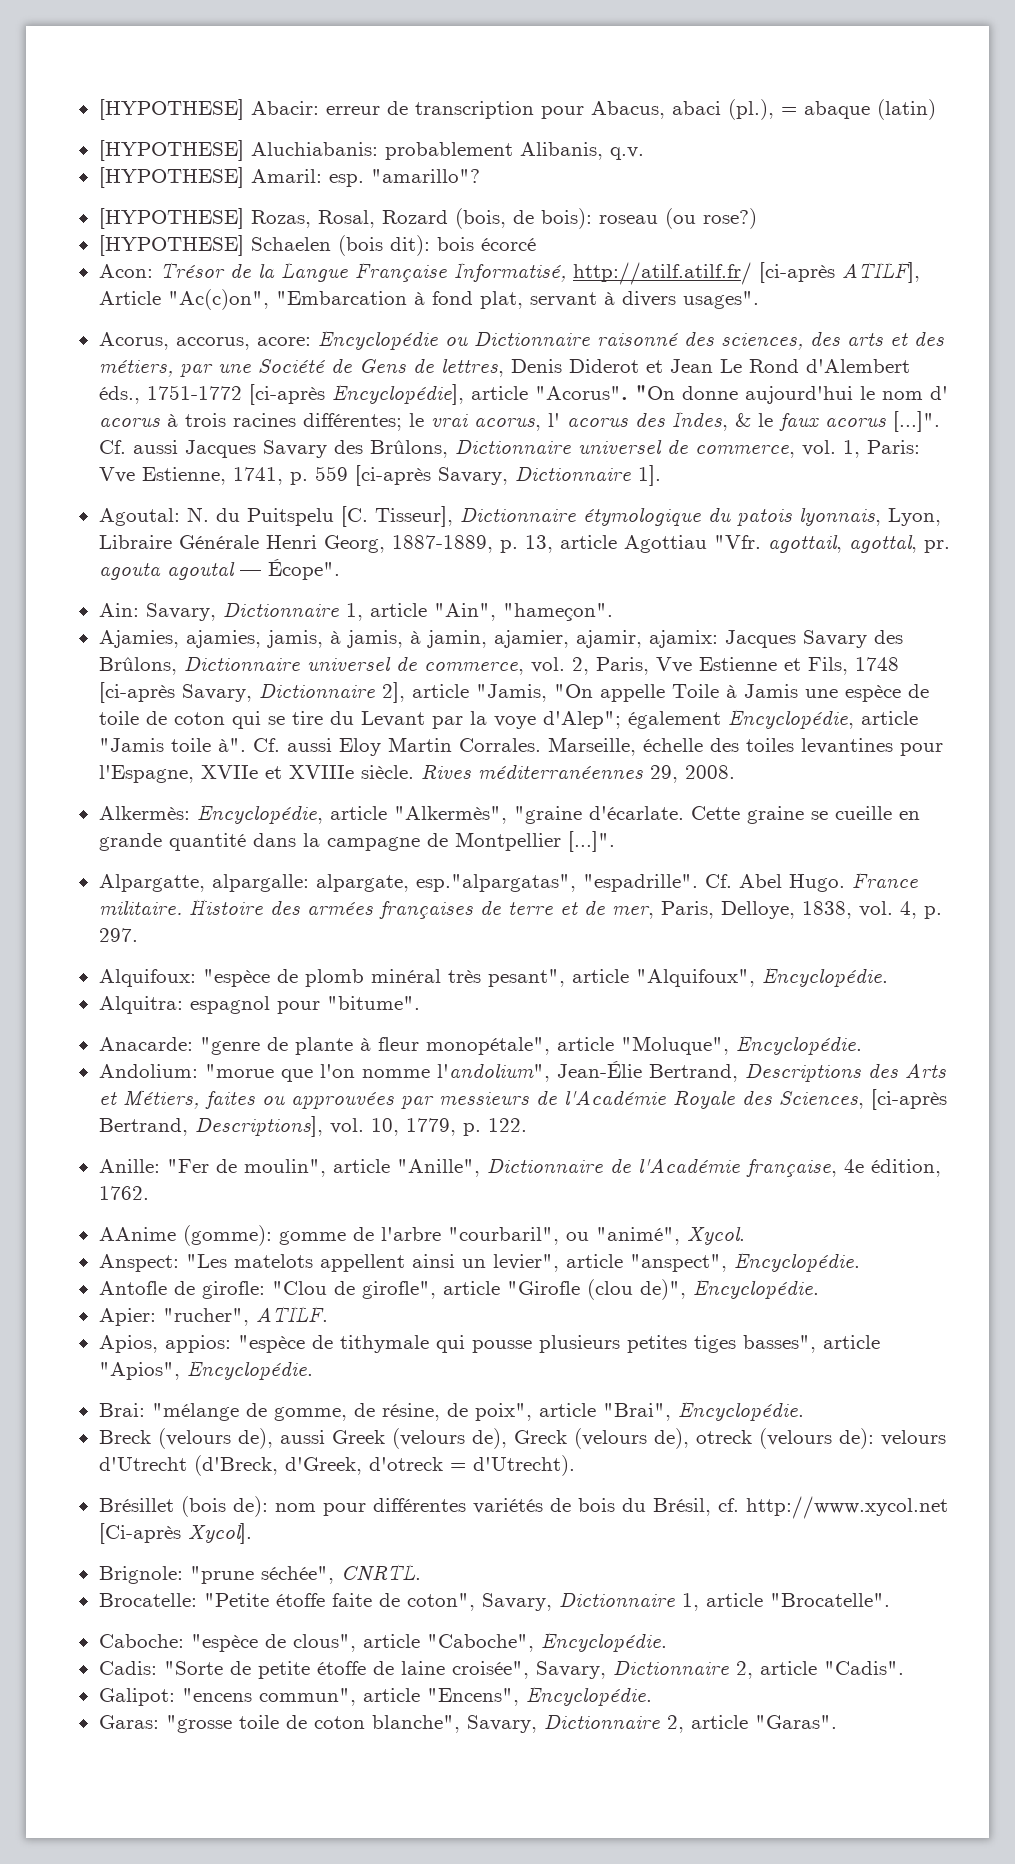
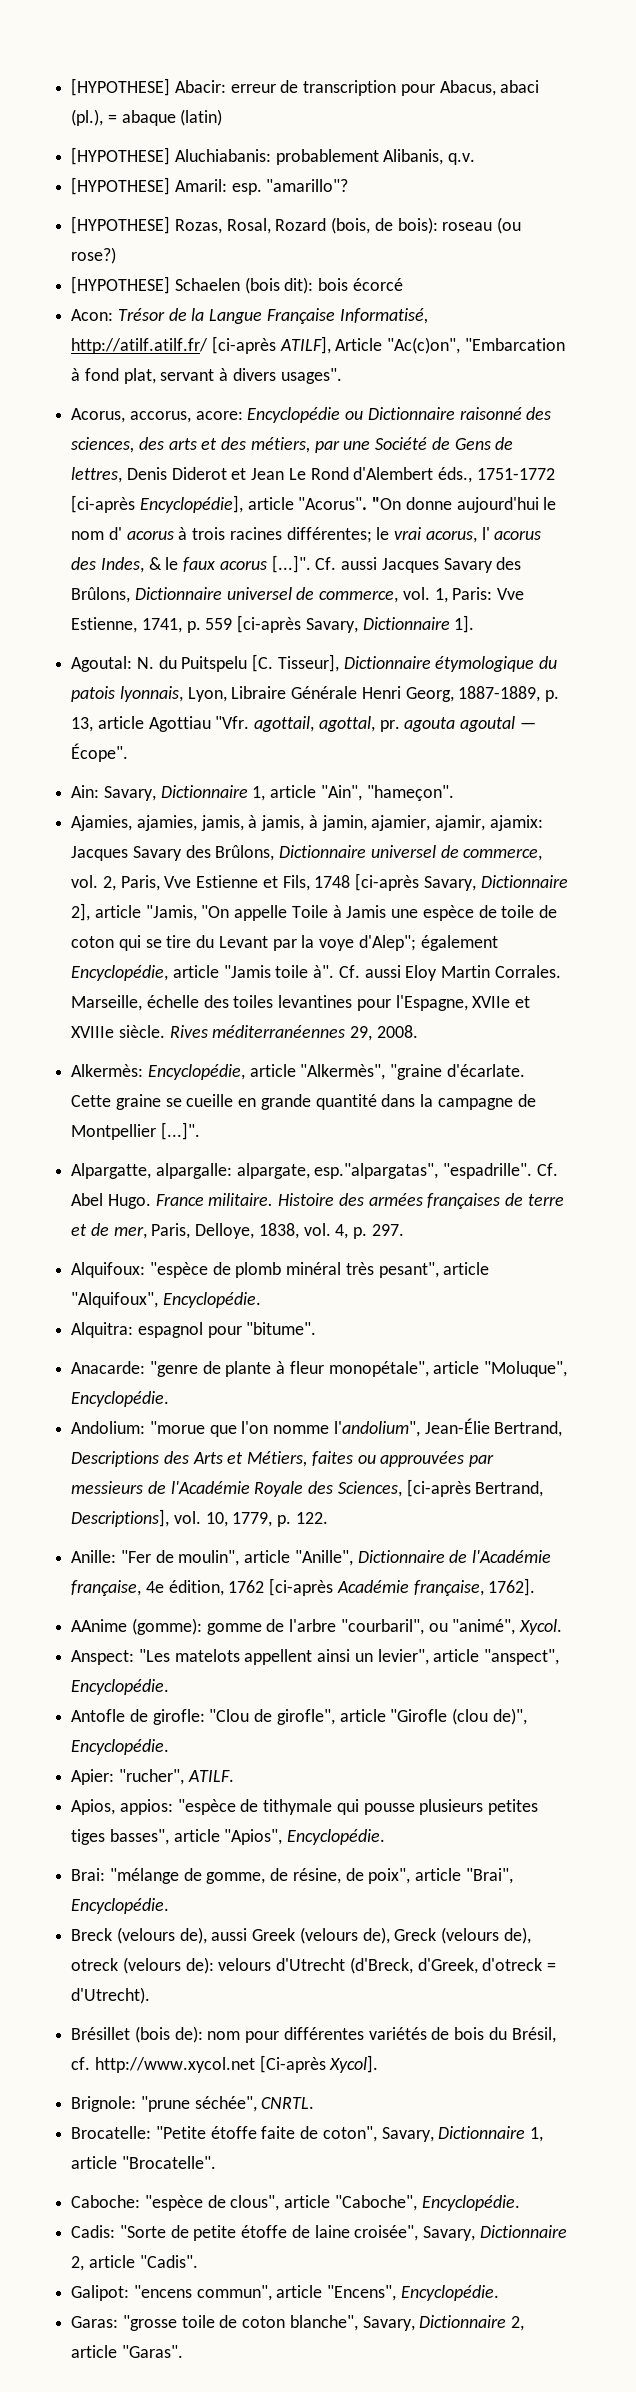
- Anille: "Fer de moulin", article "Anille", Dictionnaire de l'Académie française, 4e édition, 1762.
+ Anille: "Fer de moulin", article "Anille", Dictionnaire de l'Académie française, 4e édition, 1762 [ci-après Académie française, 1762].

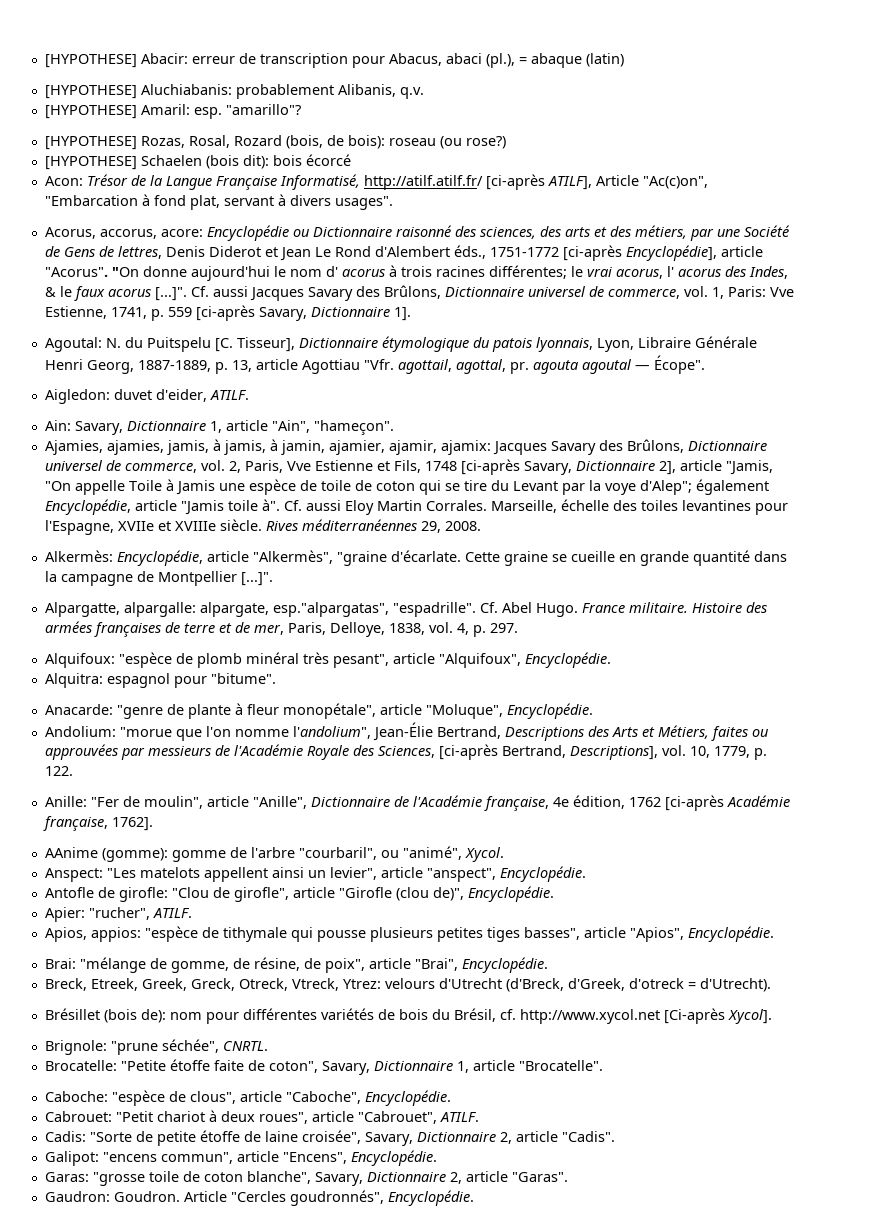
+ Aigledon: duvet d'eider, ATILF.
- Breck (velours de), aussi Greek (velours de), Greck (velours de), otreck (velours de): velours d'Utrecht (d'Breck, d'Greek, d'otreck = d'Utrecht).
+ Breck, Etreek, Greek, Greck, Otreck, Vtreck, Ytrez: velours d'Utrecht (d'Breck, d'Greek, d'otreck = d'Utrecht).
+ Cabrouet: "Petit chariot à deux roues", article "Cabrouet", ATILF.
+ Gaudron: Goudron. Article "Cercles goudronnés", Encyclopédie.

